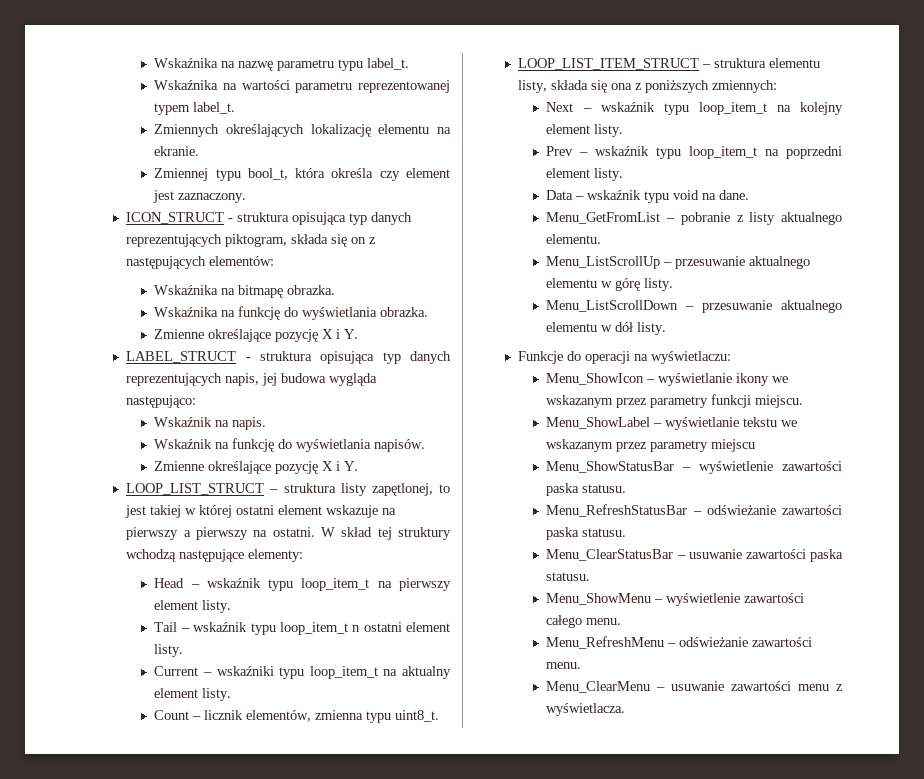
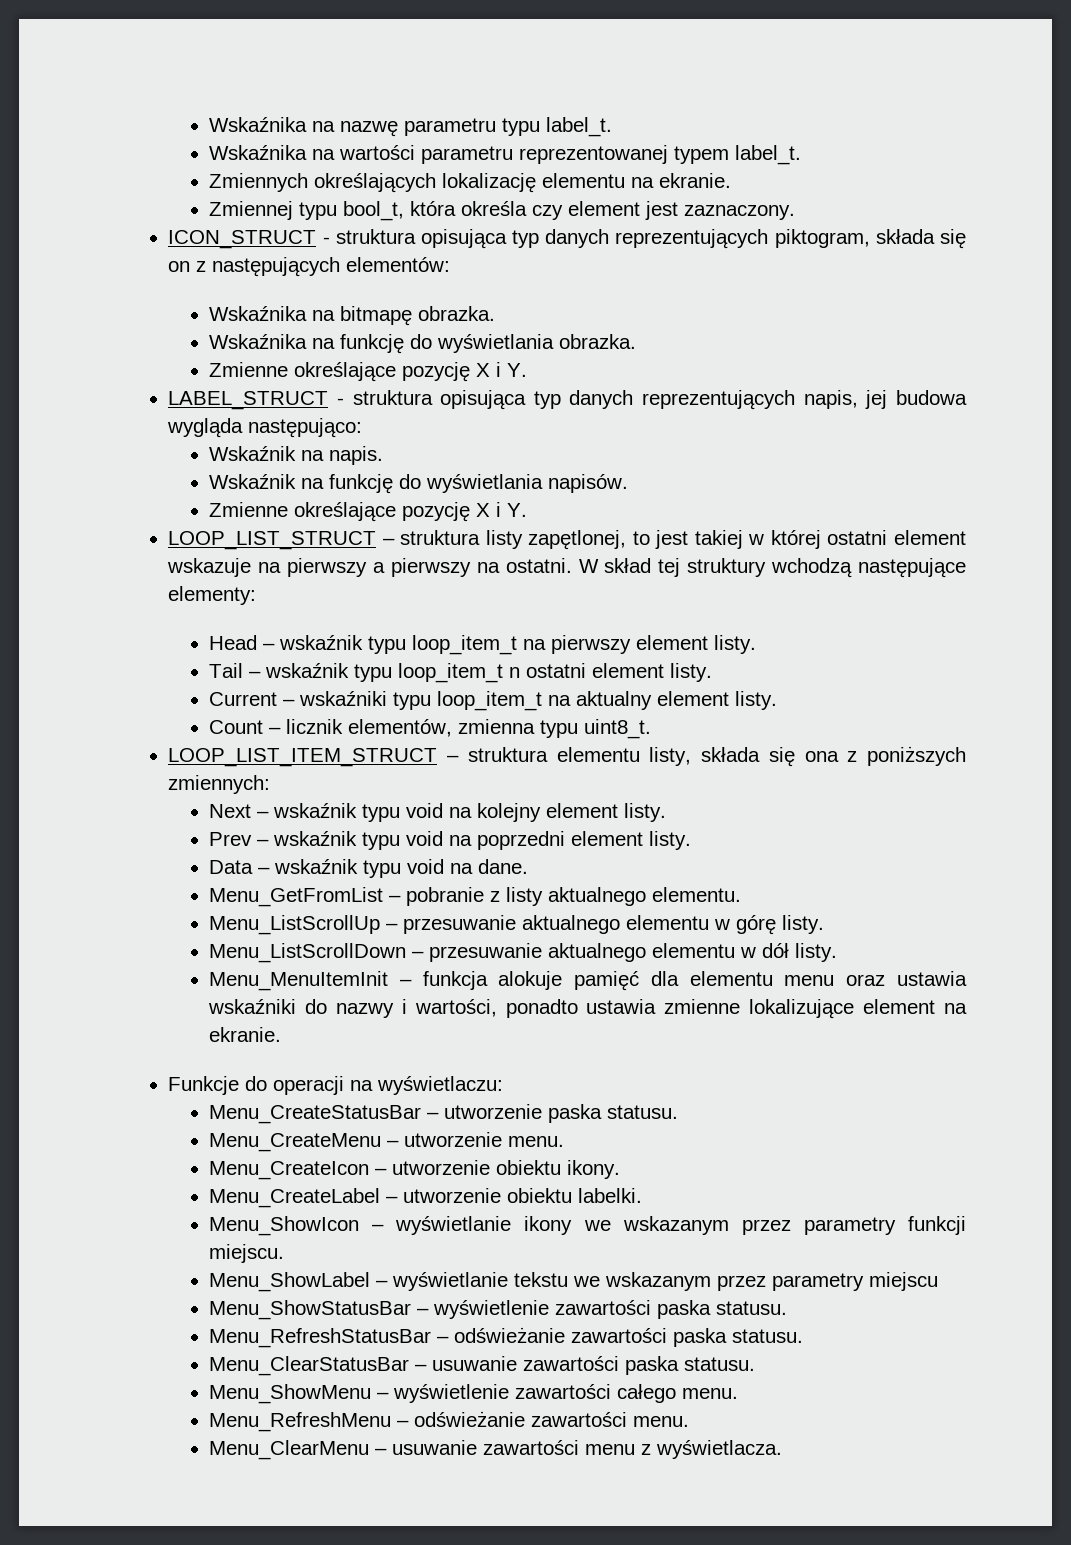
- Next – wskaźnik typu loop_item_t na kolejny element listy.
+ Next – wskaźnik typu void na kolejny element listy.
- Prev – wskaźnik typu loop_item_t na poprzedni element listy.
+ Prev – wskaźnik typu void na poprzedni element listy.
+ Menu_MenuItemInit – funkcja alokuje pamięć dla elementu menu oraz ustawia wskaźniki do nazwy i wartości, ponadto ustawia zmienne lokalizujące element na ekranie.
+ Menu_CreateStatusBar – utworzenie paska statusu.
+ Menu_CreateMenu – utworzenie menu.
+ Menu_CreateIcon – utworzenie obiektu ikony.
+ Menu_CreateLabel – utworzenie obiektu labelki.

